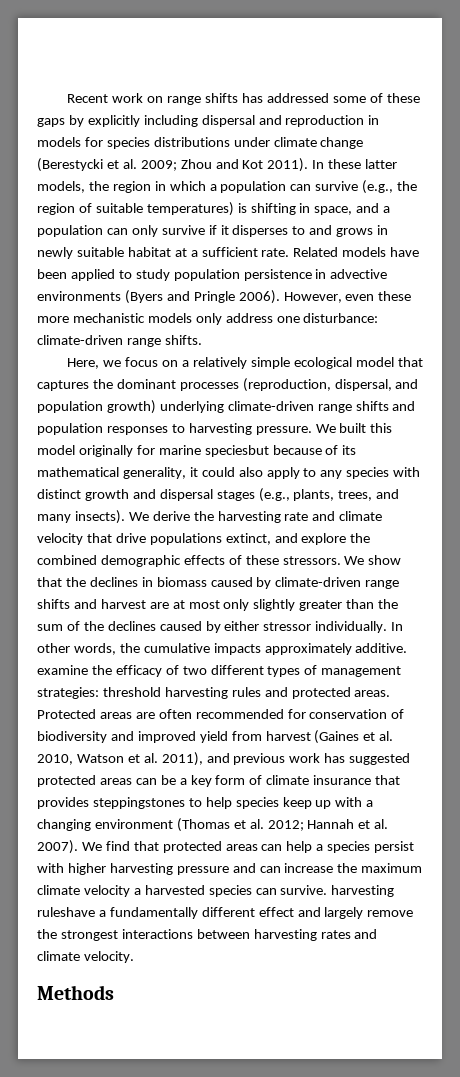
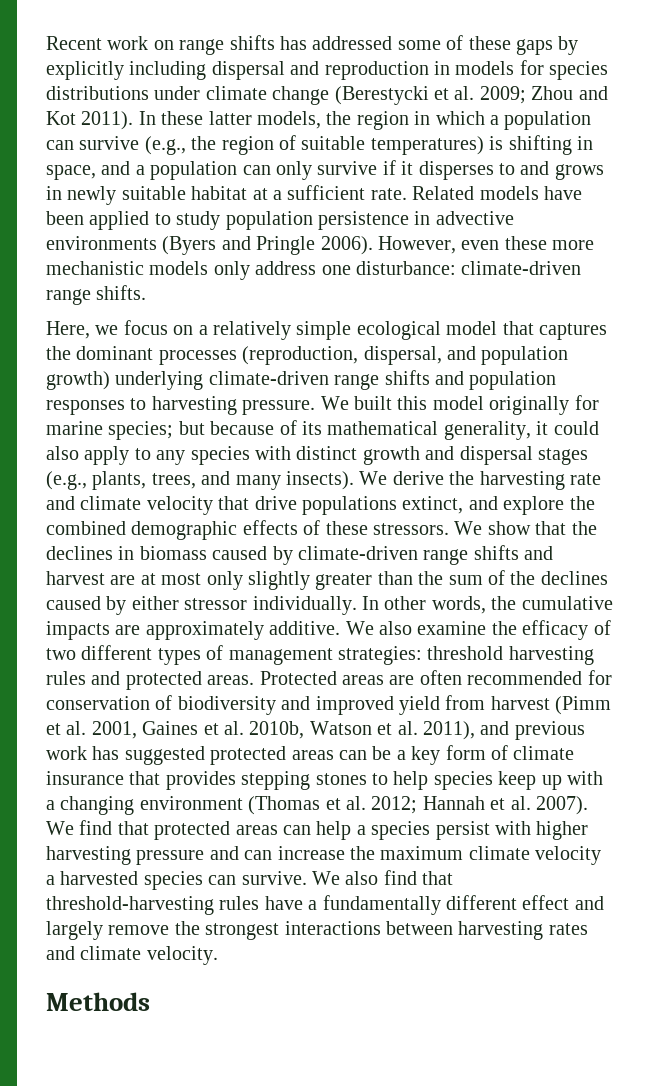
- We built this model originally for marine speciesbut because of its mathematical generality, it could also apply to any species with distinct growth and dispersal stages (e.g., plants, trees, and many insects).
+ We built this model originally for marine species; but because of its mathematical generality, it could also apply to any species with distinct growth and dispersal stages (e.g., plants, trees, and many insects).
- In other words, the cumulative impacts approximately additive. examine the efficacy of two different types of management strategies: threshold harvesting rules and protected areas.
+ In other words, the cumulative impacts are approximately additive. We also examine the efficacy of two different types of management strategies: threshold harvesting rules and protected areas.
- Protected areas are often recommended for conservation of biodiversity and improved yield from harvest (Gaines et al. 2010, Watson et al. 2011), and previous work has suggested protected areas can be a key form of climate insurance that provides steppingstones to help species keep up with a changing environment (Thomas et al. 2012; Hannah et al. 2007).
+ Protected areas are often recommended for conservation of biodiversity and improved yield from harvest (Pimm et al. 2001, Gaines et al. 2010b, Watson et al. 2011), and previous work has suggested protected areas can be a key form of climate insurance that provides stepping stones to help species keep up with a changing environment (Thomas et al. 2012; Hannah et al. 2007).
- We find that protected areas can help a species persist with higher harvesting pressure and can increase the maximum climate velocity a harvested species can survive. harvesting ruleshave a fundamentally different effect and largely remove the strongest interactions between harvesting rates and climate velocity.
+ We find that protected areas can help a species persist with higher harvesting pressure and can increase the maximum climate velocity a harvested species can survive. We also find that threshold-harvesting rules have a fundamentally different effect and largely remove the strongest interactions between harvesting rates and climate velocity.

